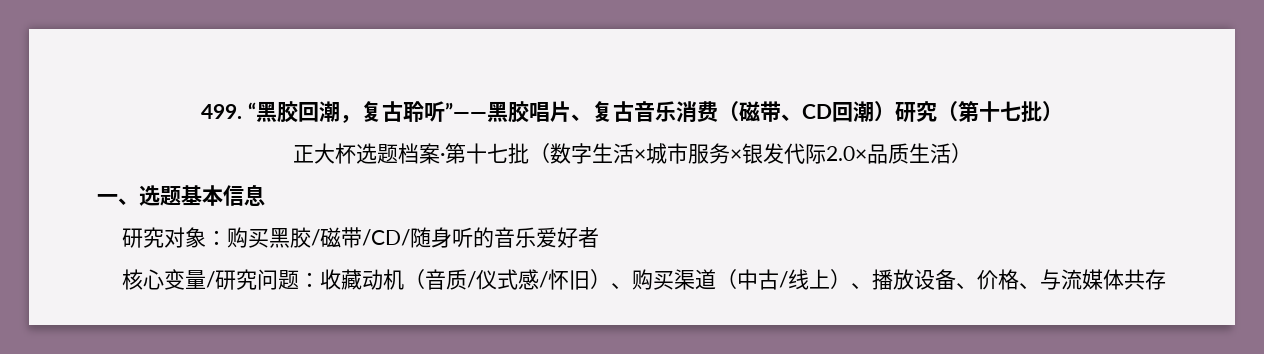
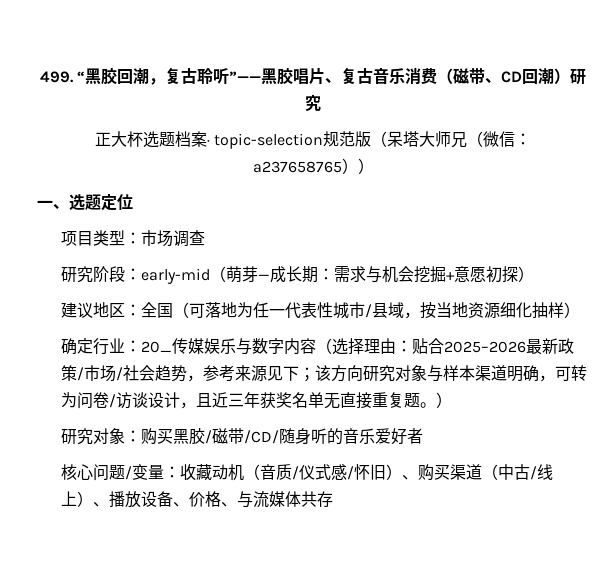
- 499. “黑胶回潮，复古聆听”——黑胶唱片、复古音乐消费（磁带、CD回潮）研究（第十七批）
+ 499. “黑胶回潮，复古聆听”——黑胶唱片、复古音乐消费（磁带、CD回潮）研究
- 正大杯选题档案·第十七批（数字生活×城市服务×银发代际2.0×品质生活）
- 一、选题基本信息
+ 正大杯选题档案· topic-selection规范版（呆塔大师兄（微信：a237658765））
+ 一、选题定位
+ 项目类型：市场调查
+ 研究阶段：early-mid（萌芽—成长期：需求与机会挖掘+意愿初探）
+ 建议地区：全国（可落地为任一代表性城市/县域，按当地资源细化抽样）
+ 确定行业：20_传媒娱乐与数字内容（选择理由：贴合2025–2026最新政策/市场/社会趋势，参考来源见下；该方向研究对象与样本渠道明确，可转为问卷/访谈设计，且近三年获奖名单无直接重复题。）
- 核心变量/研究问题：收藏动机（音质/仪式感/怀旧）、购买渠道（中古/线上）、播放设备、价格、与流媒体共存
+ 核心问题/变量：收藏动机（音质/仪式感/怀旧）、购买渠道（中古/线上）、播放设备、价格、与流媒体共存

